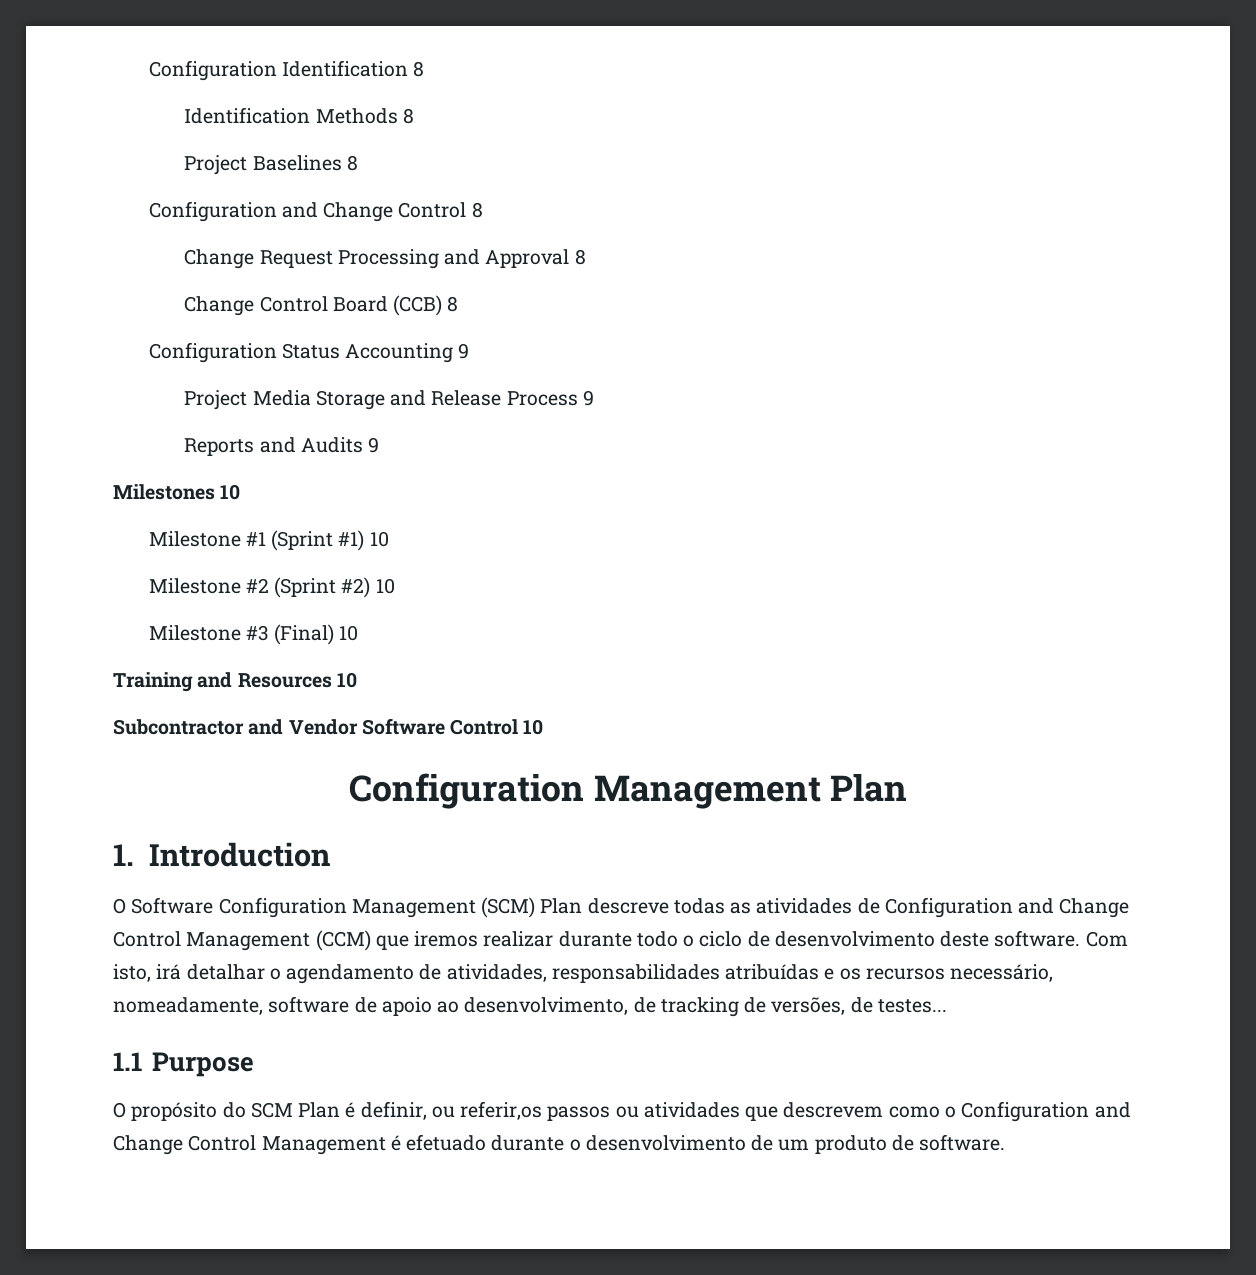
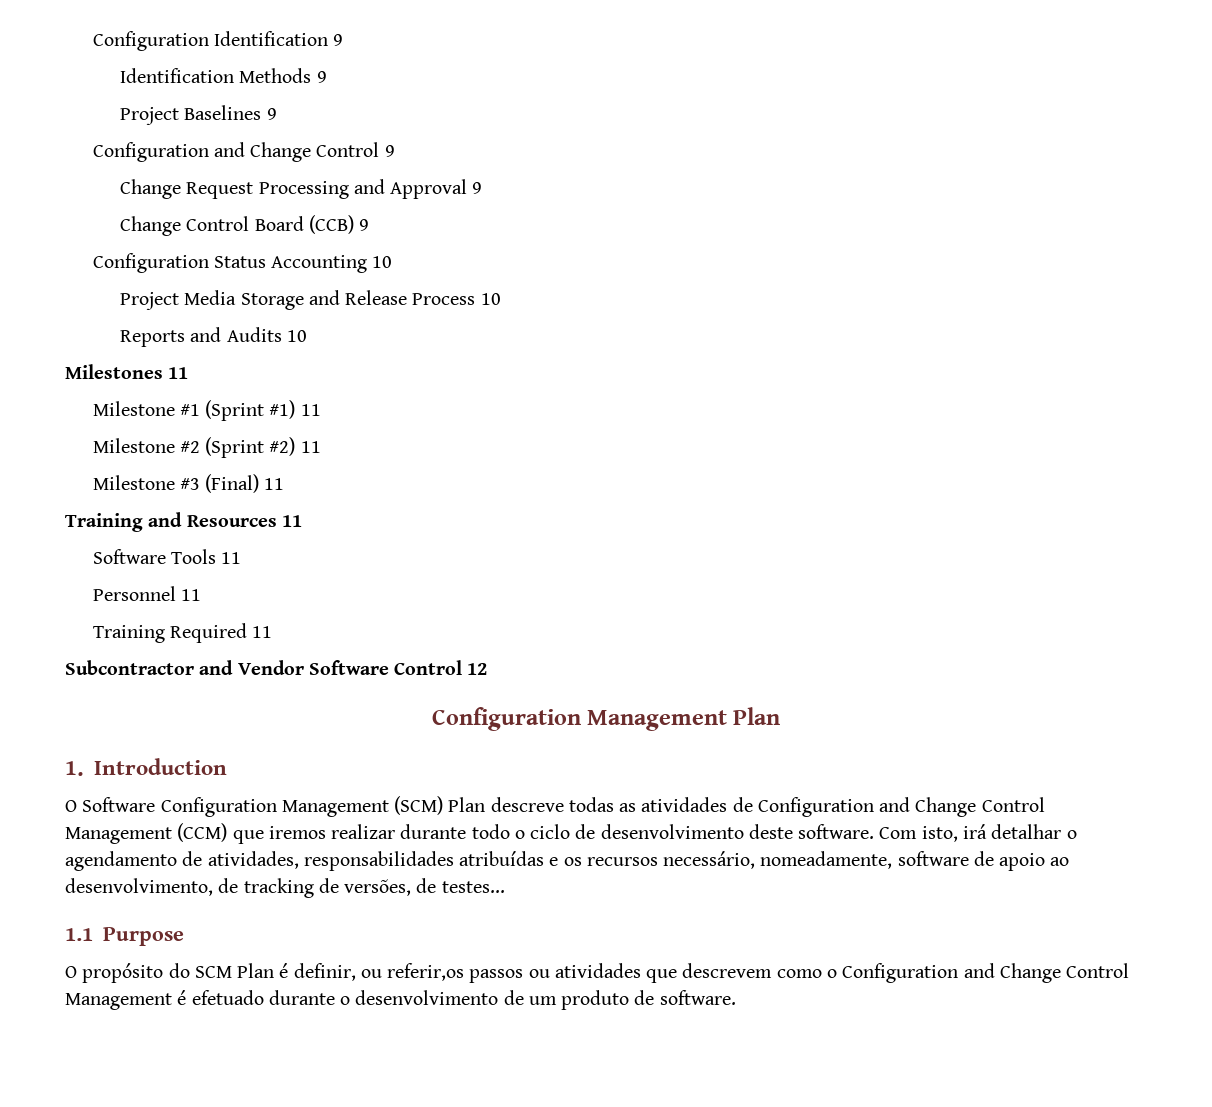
- Configuration Identification 8
+ Configuration Identification 9
- Identification Methods 8
+ Identification Methods 9
- Project Baselines 8
- Configuration and Change Control 8
+ Project Baselines 9
+ Configuration and Change Control 9
- Change Request Processing and Approval 8
+ Change Request Processing and Approval 9
- Change Control Board (CCB) 8
+ Change Control Board (CCB) 9
- Configuration Status Accounting 9
+ Configuration Status Accounting 10
- Project Media Storage and Release Process 9
+ Project Media Storage and Release Process 10
- Reports and Audits 9
+ Reports and Audits 10
- Milestones 10
+ Milestones 11
- Milestone #1 (Sprint #1) 10
+ Milestone #1 (Sprint #1) 11
- Milestone #2 (Sprint #2) 10
+ Milestone #2 (Sprint #2) 11
- Milestone #3 (Final) 10
+ Milestone #3 (Final) 11
- Training and Resources 10
+ Training and Resources 11
+ Software Tools 11
+ Personnel 11
+ Training Required 11
- Subcontractor and Vendor Software Control 10
+ Subcontractor and Vendor Software Control 12

